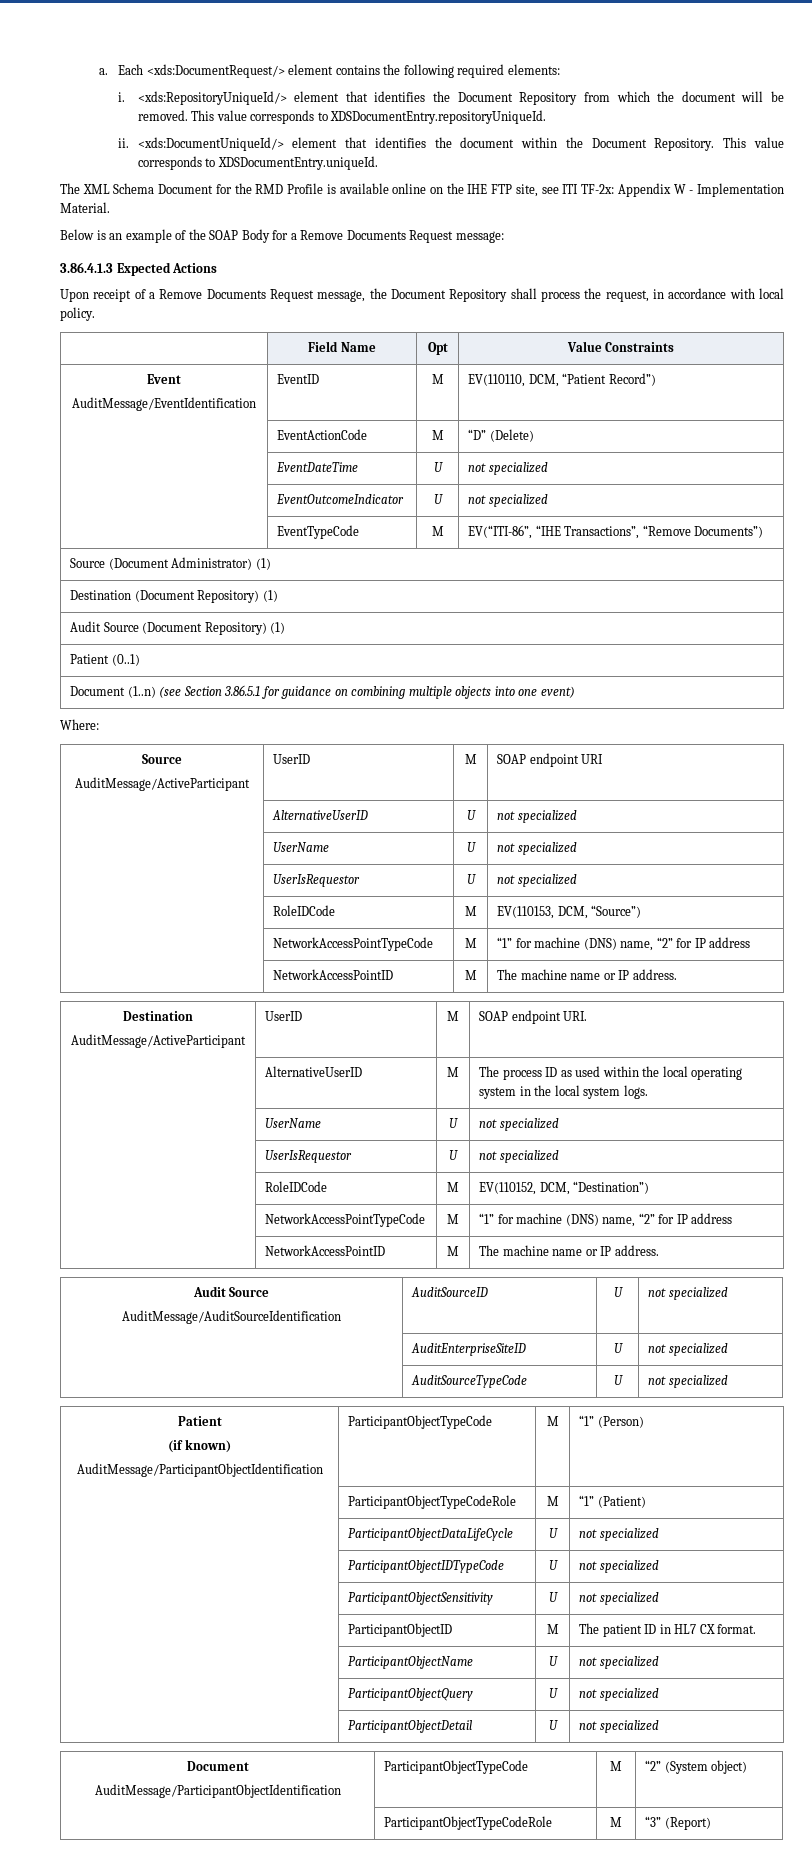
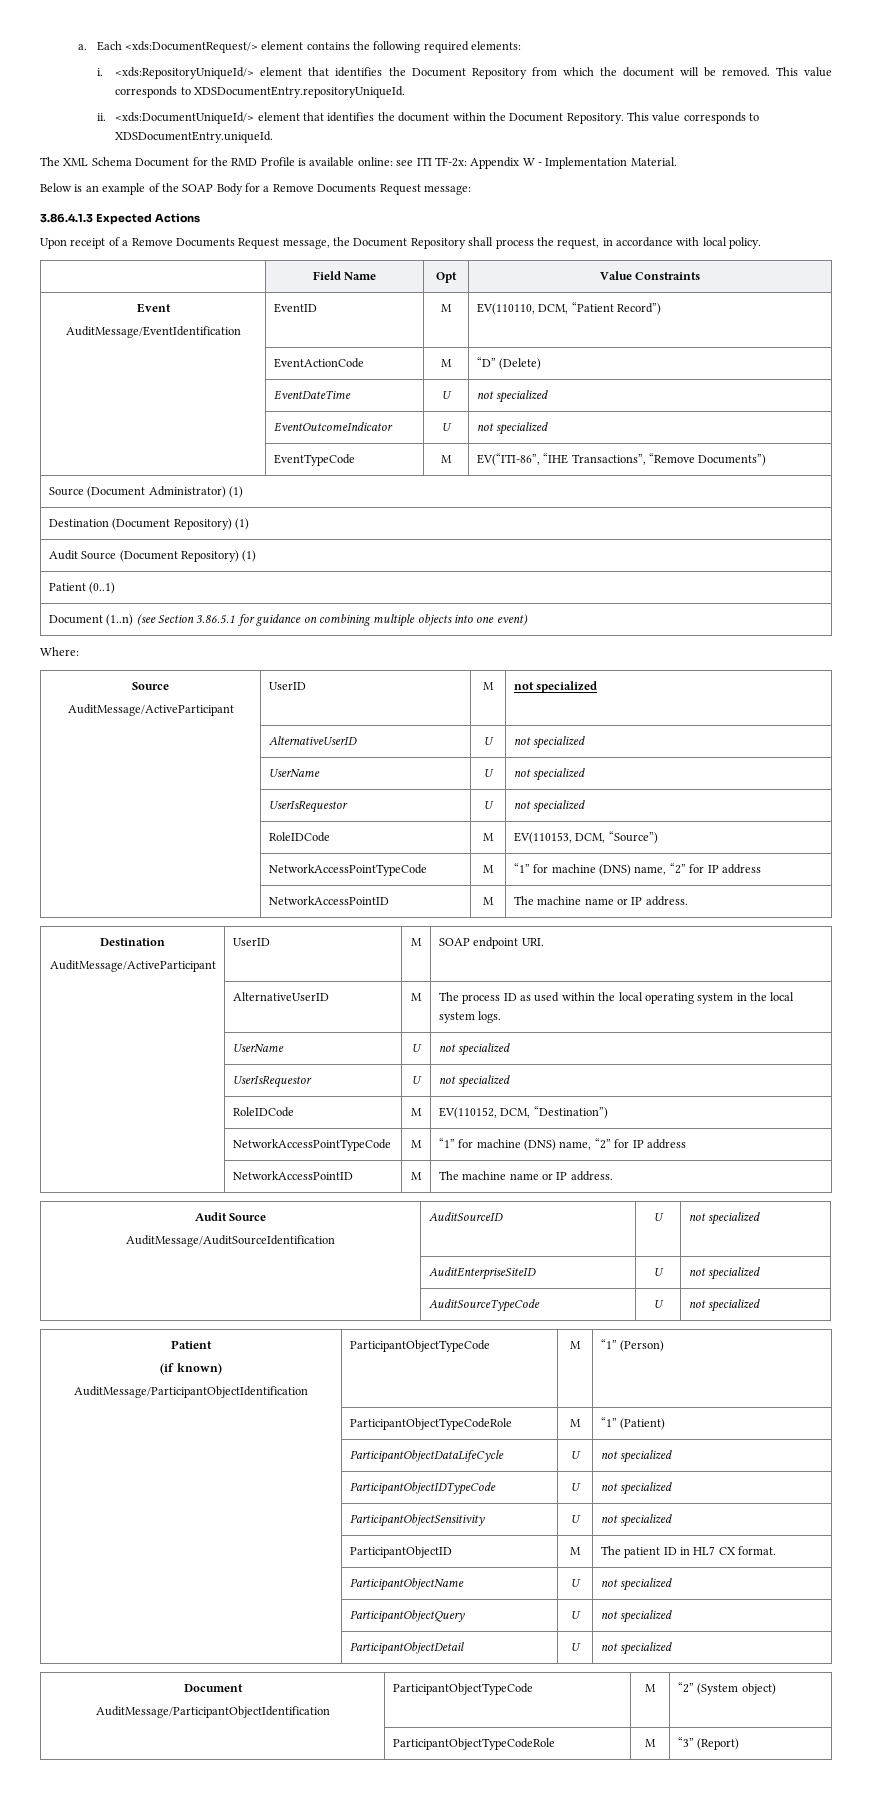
- The XML Schema Document for the RMD Profile is available online on the IHE FTP site, see ITI TF-2x: Appendix W - Implementation Material.
+ The XML Schema Document for the RMD Profile is available online: see ITI TF-2x: Appendix W - Implementation Material.
  Where:
  Source
- AuditMessage/ActiveParticipant | UserID | M | SOAP endpoint URI
+ AuditMessage/ActiveParticipant | UserID | M | not specialized

